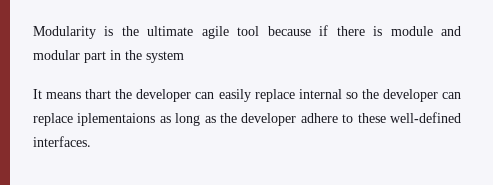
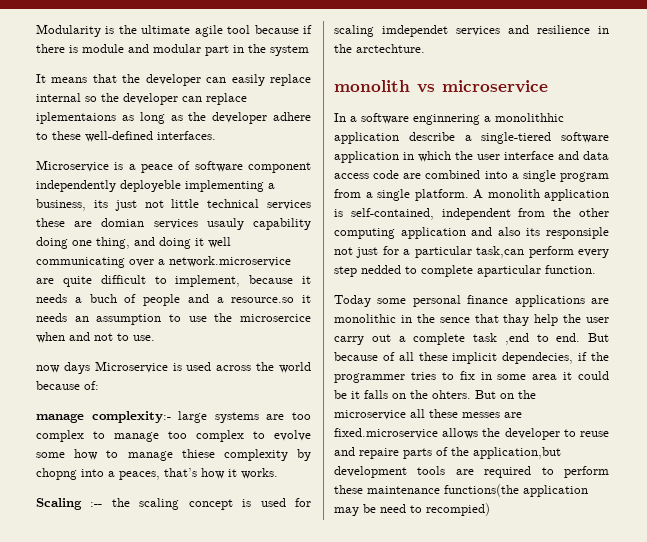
- It means thart the developer can easily replace internal so the developer can replace iplementaions as long as the developer adhere to these well-defined interfaces.
+ It means that the developer can easily replace internal so the developer can replace iplementaions as long as the developer adhere to these well-defined interfaces.
+ Microservice is a peace of software component independently deployeble implementing a business, its just not little technical services these are domian services usauly capability doing one thing, and doing it well communicating over a network.microservice are quite difficult to implement, because it needs a buch of people and a resource.so it needs an assumption to use the microsercice when and not to use.
+ now days Microservice is used across the world because of:
+ manage complexity:- large systems are too complex to manage too complex to evolve some how to manage thiese complexity by chopng into a peaces, that’s how it works.
+ Scaling :-- the scaling concept is used for scaling imdependet services and resilience in the arctechture.
+ monolith vs microservice
+ In a software enginnering a monolithhic application describe a single-tiered software application in which the user interface and data access code are combined into a single program from a single platform. A monolith application is self-contained, independent from the other computing application and also its responsiple not just for a particular task,can perform every step nedded to complete aparticular function.
+ Today some personal finance applications are monolithic in the sence that thay help the user carry out a complete task ,end to end. But because of all these implicit dependecies, if the programmer tries to fix in some area it could be it falls on the ohters. But on the microservice all these messes are fixed.microservice allows the developer to reuse and repaire parts of the application,but development tools are required to perform these maintenance functions(the application may be need to recompied)

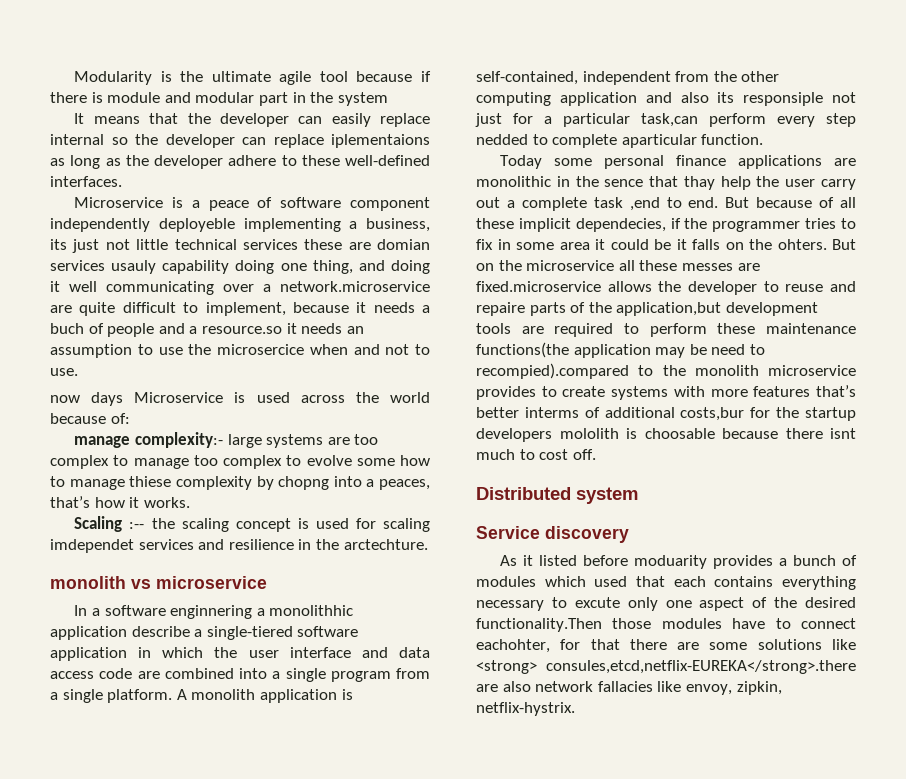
- But on the microservice all these messes are fixed.microservice allows the developer to reuse and repaire parts of the application,but development tools are required to perform these maintenance functions(the application may be need to recompied)
+ But on the microservice all these messes are fixed.microservice allows the developer to reuse and repaire parts of the application,but development tools are required to perform these maintenance functions(the application may be need to recompied).compared to the monolith microservice provides to create systems with more features that’s better interms of additional costs,bur for the startup developers mololith is choosable because there isnt much to cost off.
+ Distributed system
+ Service discovery
+ As it listed before moduarity provides a bunch of modules which used that each contains everything necessary to excute only one aspect of the desired functionality.Then those modules have to connect eachohter, for that there are some solutions like <strong> consules,etcd,netflix-EUREKA</strong>.there are also network fallacies like envoy, zipkin, netflix-hystrix.

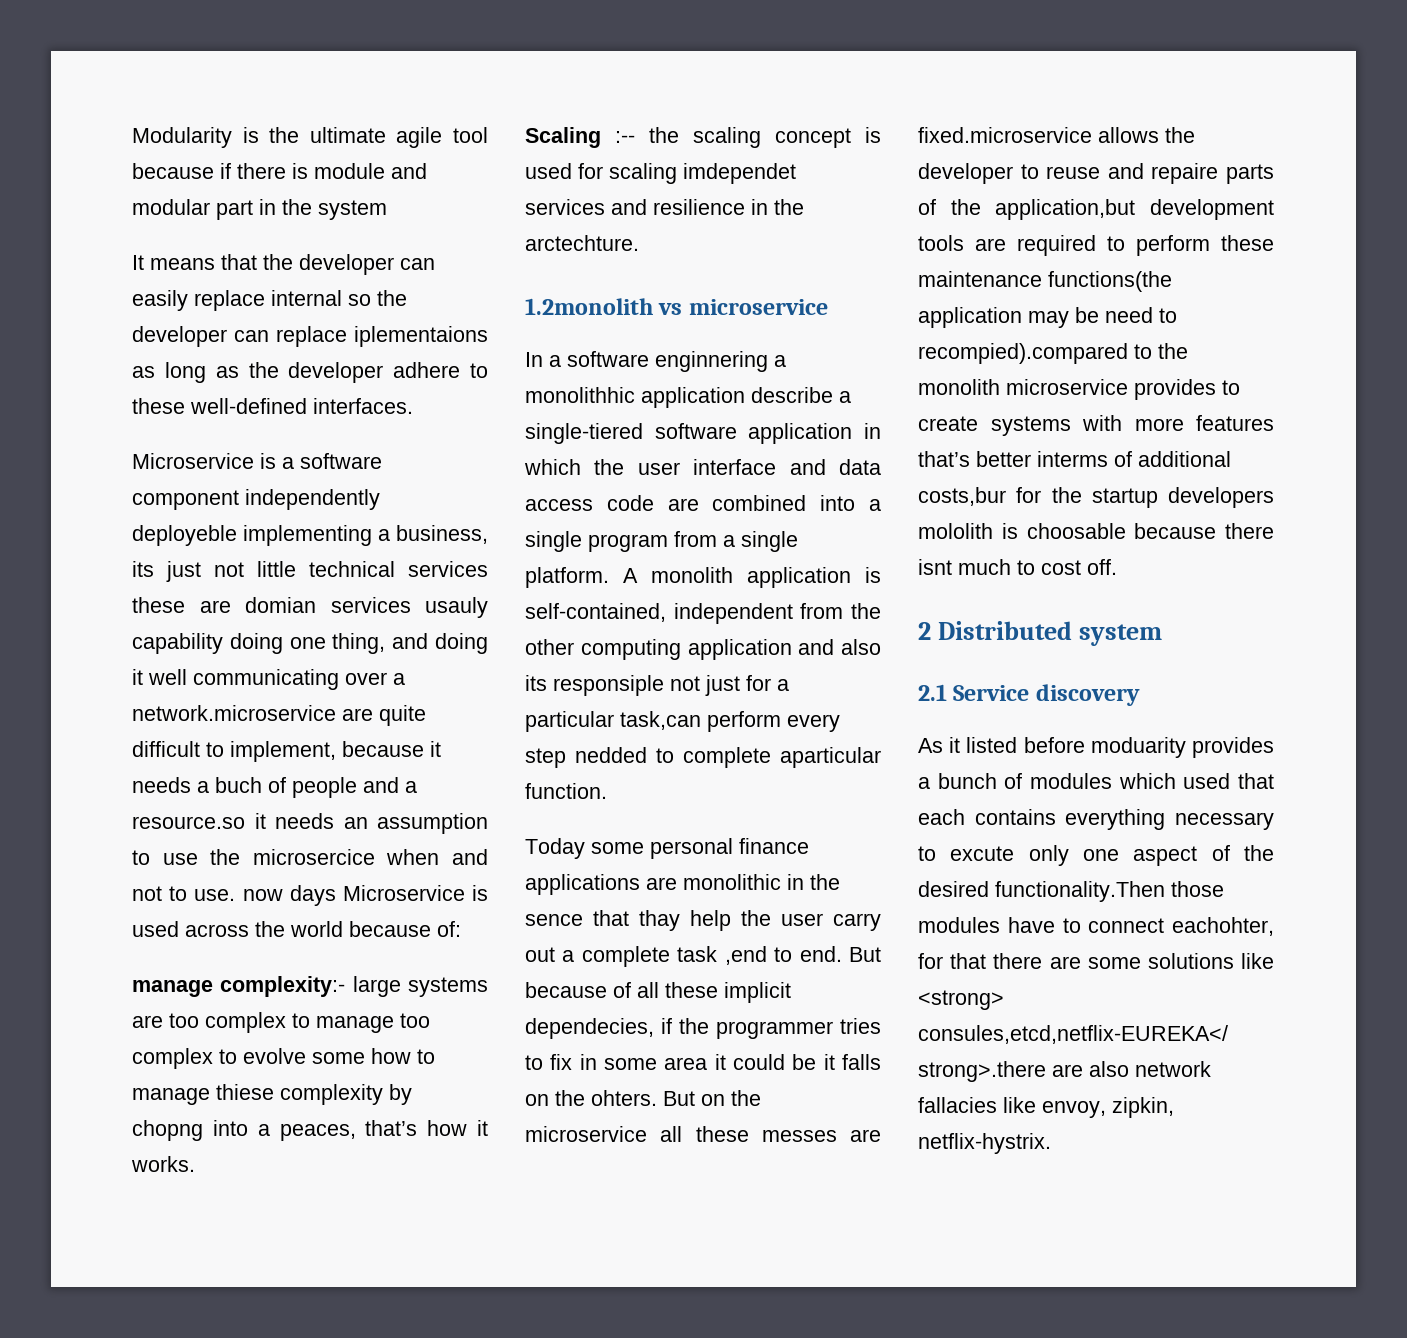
- Microservice is a peace of software component independently deployeble implementing a business, its just not little technical services these are domian services usauly capability doing one thing, and doing it well communicating over a network.microservice are quite difficult to implement, because it needs a buch of people and a resource.so it needs an assumption to use the microsercice when and not to use.
- now days Microservice is used across the world because of:
+ Microservice is a software component independently deployeble implementing a business, its just not little technical services these are domian services usauly capability doing one thing, and doing it well communicating over a network.microservice are quite difficult to implement, because it needs a buch of people and a resource.so it needs an assumption to use the microsercice when and not to use. now days Microservice is used across the world because of:
- monolith vs microservice
+ 1.2monolith vs microservice
- Distributed system
+ 2 Distributed system
- Service discovery
+ 2.1 Service discovery

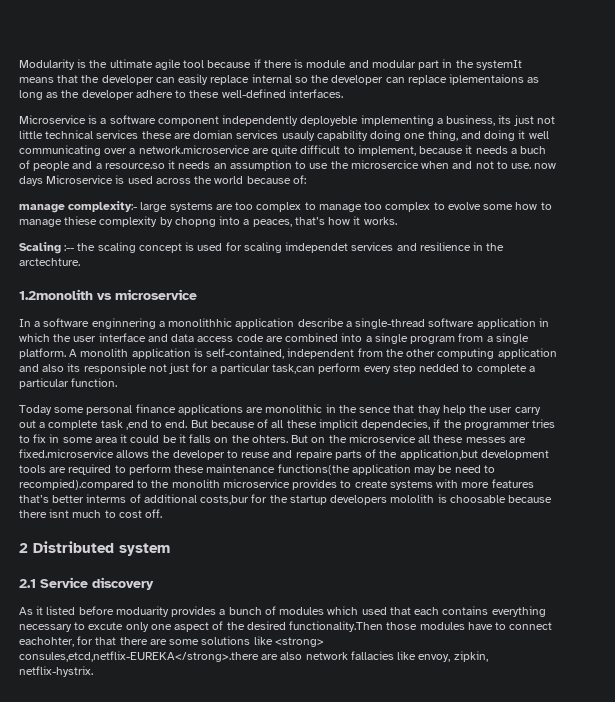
- Modularity is the ultimate agile tool because if there is module and modular part in the system
- It means that the developer can easily replace internal so the developer can replace iplementaions as long as the developer adhere to these well-defined interfaces.
+ Modularity is the ultimate agile tool because if there is module and modular part in the systemIt means that the developer can easily replace internal so the developer can replace iplementaions as long as the developer adhere to these well-defined interfaces.
- In a software enginnering a monolithhic application describe a single-tiered software application in which the user interface and data access code are combined into a single program from a single platform.
+ In a software enginnering a monolithhic application describe a single-thread software application in which the user interface and data access code are combined into a single program from a single platform.
- A monolith application is self-contained, independent from the other computing application and also its responsiple not just for a particular task,can perform every step nedded to complete aparticular function.
+ A monolith application is self-contained, independent from the other computing application and also its responsiple not just for a particular task,can perform every step nedded to complete a particular function.

